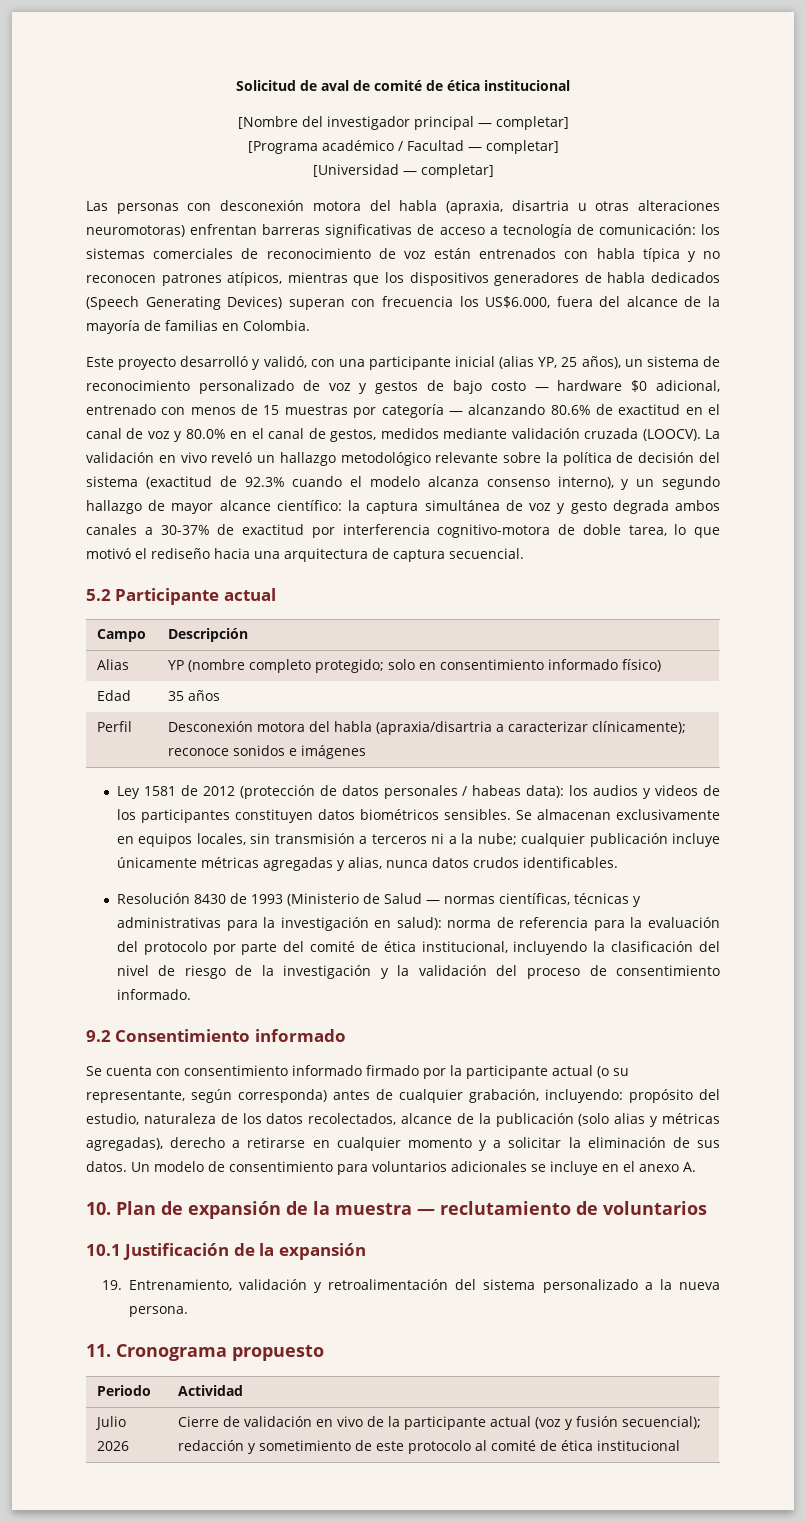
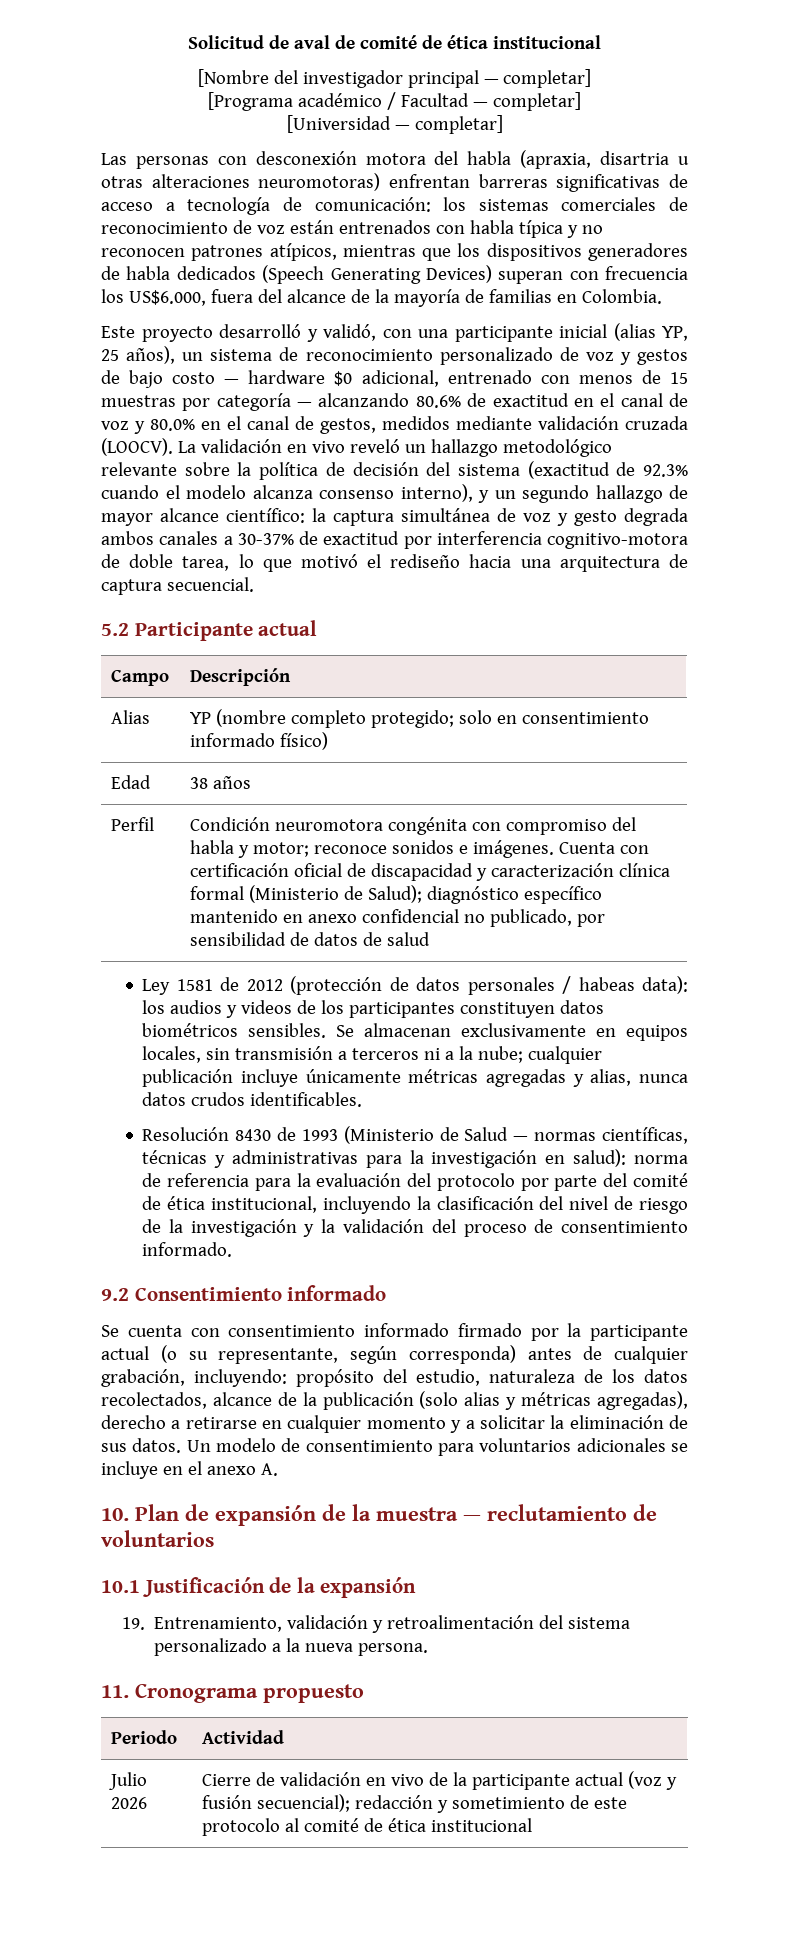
- Edad | 35 años
+ Edad | 38 años
- Desconexión motora del habla (apraxia/disartria a caracterizar clínicamente); reconoce sonidos e imágenes
+ Condición neuromotora congénita con compromiso del habla y motor; reconoce sonidos e imágenes. Cuenta con certificación oficial de discapacidad y caracterización clínica formal (Ministerio de Salud); diagnóstico específico mantenido en anexo confidencial no publicado, por sensibilidad de datos de salud

